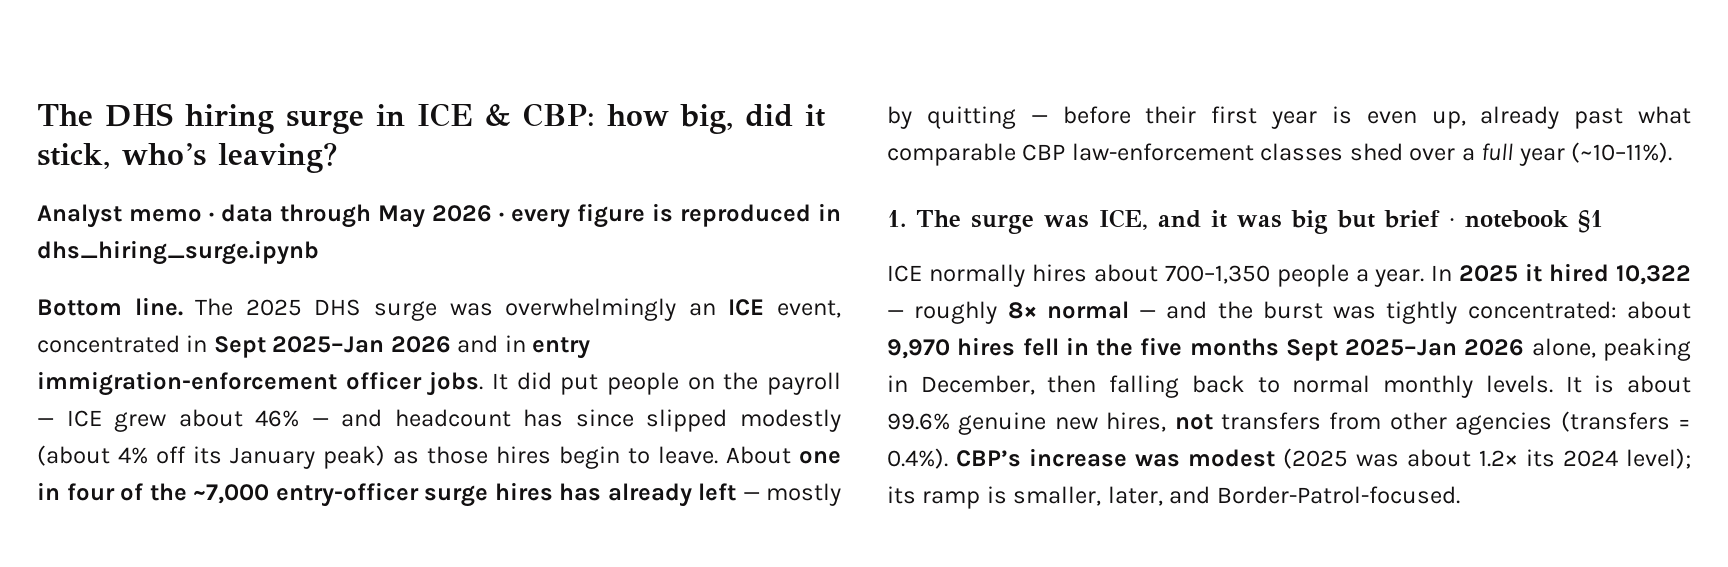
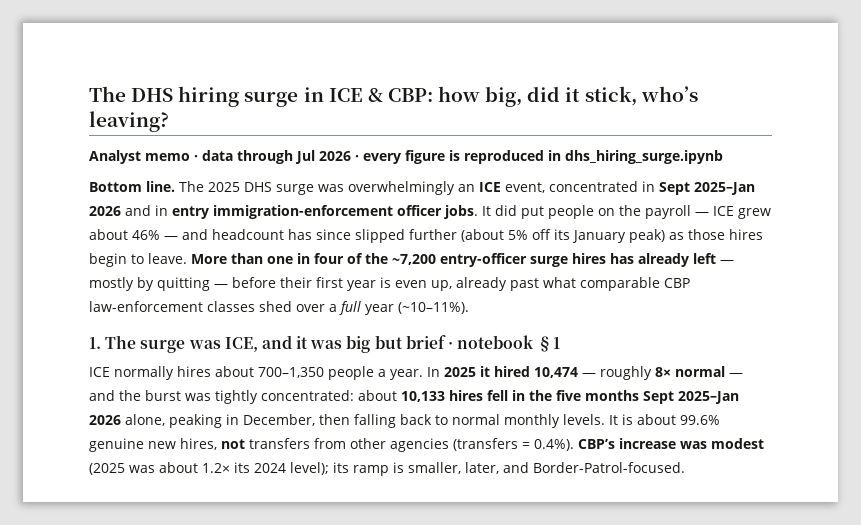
- Analyst memo · data through May 2026 · every figure is reproduced in dhs_hiring_surge.ipynb
+ Analyst memo · data through Jul 2026 · every figure is reproduced in dhs_hiring_surge.ipynb
- It did put people on the payroll — ICE grew about 46% — and headcount has since slipped modestly (about 4% off its January peak) as those hires begin to leave.
+ It did put people on the payroll — ICE grew about 46% — and headcount has since slipped further (about 5% off its January peak) as those hires begin to leave.
- About one in four of the ~7,000 entry-officer surge hires has already left — mostly by quitting — before their first year is even up, already past what comparable CBP law-enforcement classes shed over a full year (~10–11%).
+ More than one in four of the ~7,200 entry-officer surge hires has already left — mostly by quitting — before their first year is even up, already past what comparable CBP law-enforcement classes shed over a full year (~10–11%).
- In 2025 it hired 10,322 — roughly 8× normal — and the burst was tightly concentrated: about 9,970 hires fell in the five months Sept 2025–Jan 2026 alone, peaking in December, then falling back to normal monthly levels.
+ In 2025 it hired 10,474 — roughly 8× normal — and the burst was tightly concentrated: about 10,133 hires fell in the five months Sept 2025–Jan 2026 alone, peaking in December, then falling back to normal monthly levels.

